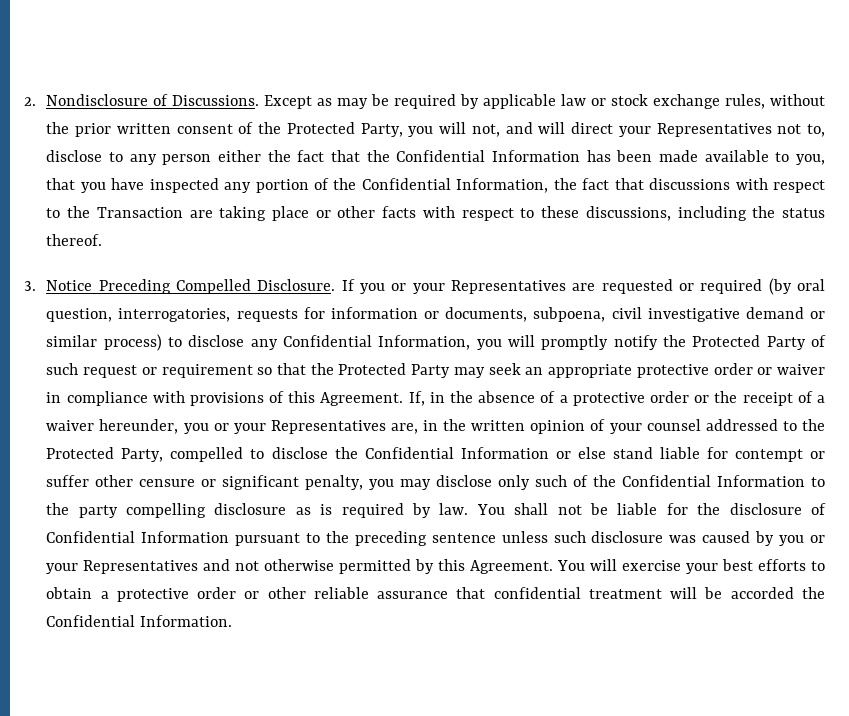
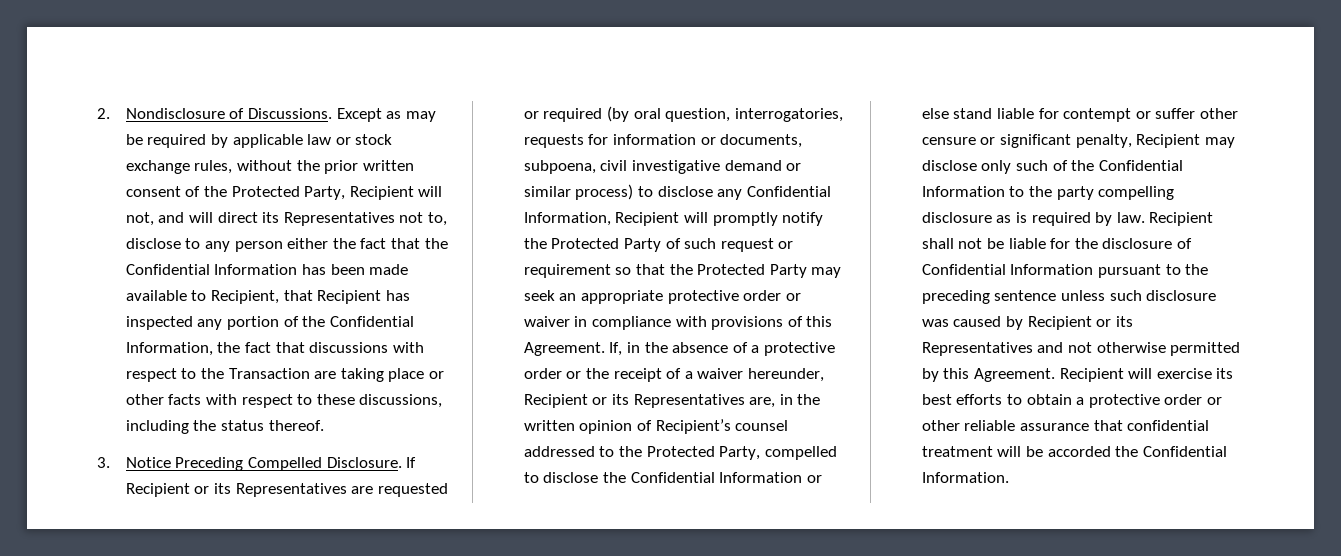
- Except as may be required by applicable law or stock exchange rules, without the prior written consent of the Protected Party, you will not, and will direct your Representatives not to, disclose to any person either the fact that the Confidential Information has been made available to you, that you have inspected any portion of the Confidential Information, the fact that discussions with respect to the Transaction are taking place or other facts with respect to these discussions, including the status thereof.
+ Except as may be required by applicable law or stock exchange rules, without the prior written consent of the Protected Party, Recipient will not, and will direct its Representatives not to, disclose to any person either the fact that the Confidential Information has been made available to Recipient, that Recipient has inspected any portion of the Confidential Information, the fact that discussions with respect to the Transaction are taking place or other facts with respect to these discussions, including the status thereof.
- If you or your Representatives are requested or required (by oral question, interrogatories, requests for information or documents, subpoena, civil investigative demand or similar process) to disclose any Confidential Information, you will promptly notify the Protected Party of such request or requirement so that the Protected Party may seek an appropriate protective order or waiver in compliance with provisions of this Agreement.
+ If Recipient or its Representatives are requested or required (by oral question, interrogatories, requests for information or documents, subpoena, civil investigative demand or similar process) to disclose any Confidential Information, Recipient will promptly notify the Protected Party of such request or requirement so that the Protected Party may seek an appropriate protective order or waiver in compliance with provisions of this Agreement.
- If, in the absence of a protective order or the receipt of a waiver hereunder, you or your Representatives are, in the written opinion of your counsel addressed to the Protected Party, compelled to disclose the Confidential Information or else stand liable for contempt or suffer other censure or significant penalty, you may disclose only such of the Confidential Information to the party compelling disclosure as is required by law.
+ If, in the absence of a protective order or the receipt of a waiver hereunder, Recipient or its Representatives are, in the written opinion of Recipient’s counsel addressed to the Protected Party, compelled to disclose the Confidential Information or else stand liable for contempt or suffer other censure or significant penalty, Recipient may disclose only such of the Confidential Information to the party compelling disclosure as is required by law.
- You shall not be liable for the disclosure of Confidential Information pursuant to the preceding sentence unless such disclosure was caused by you or your Representatives and not otherwise permitted by this Agreement.
+ Recipient shall not be liable for the disclosure of Confidential Information pursuant to the preceding sentence unless such disclosure was caused by Recipient or its Representatives and not otherwise permitted by this Agreement.
- You will exercise your best efforts to obtain a protective order or other reliable assurance that confidential treatment will be accorded the Confidential Information.
+ Recipient will exercise its best efforts to obtain a protective order or other reliable assurance that confidential treatment will be accorded the Confidential Information.

